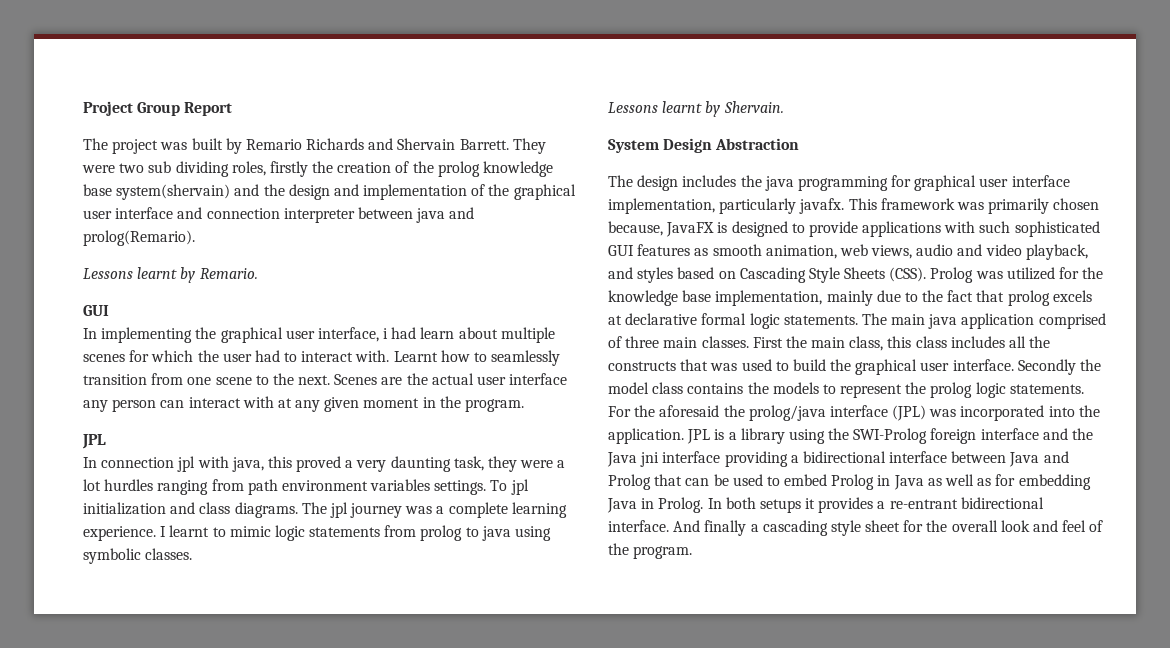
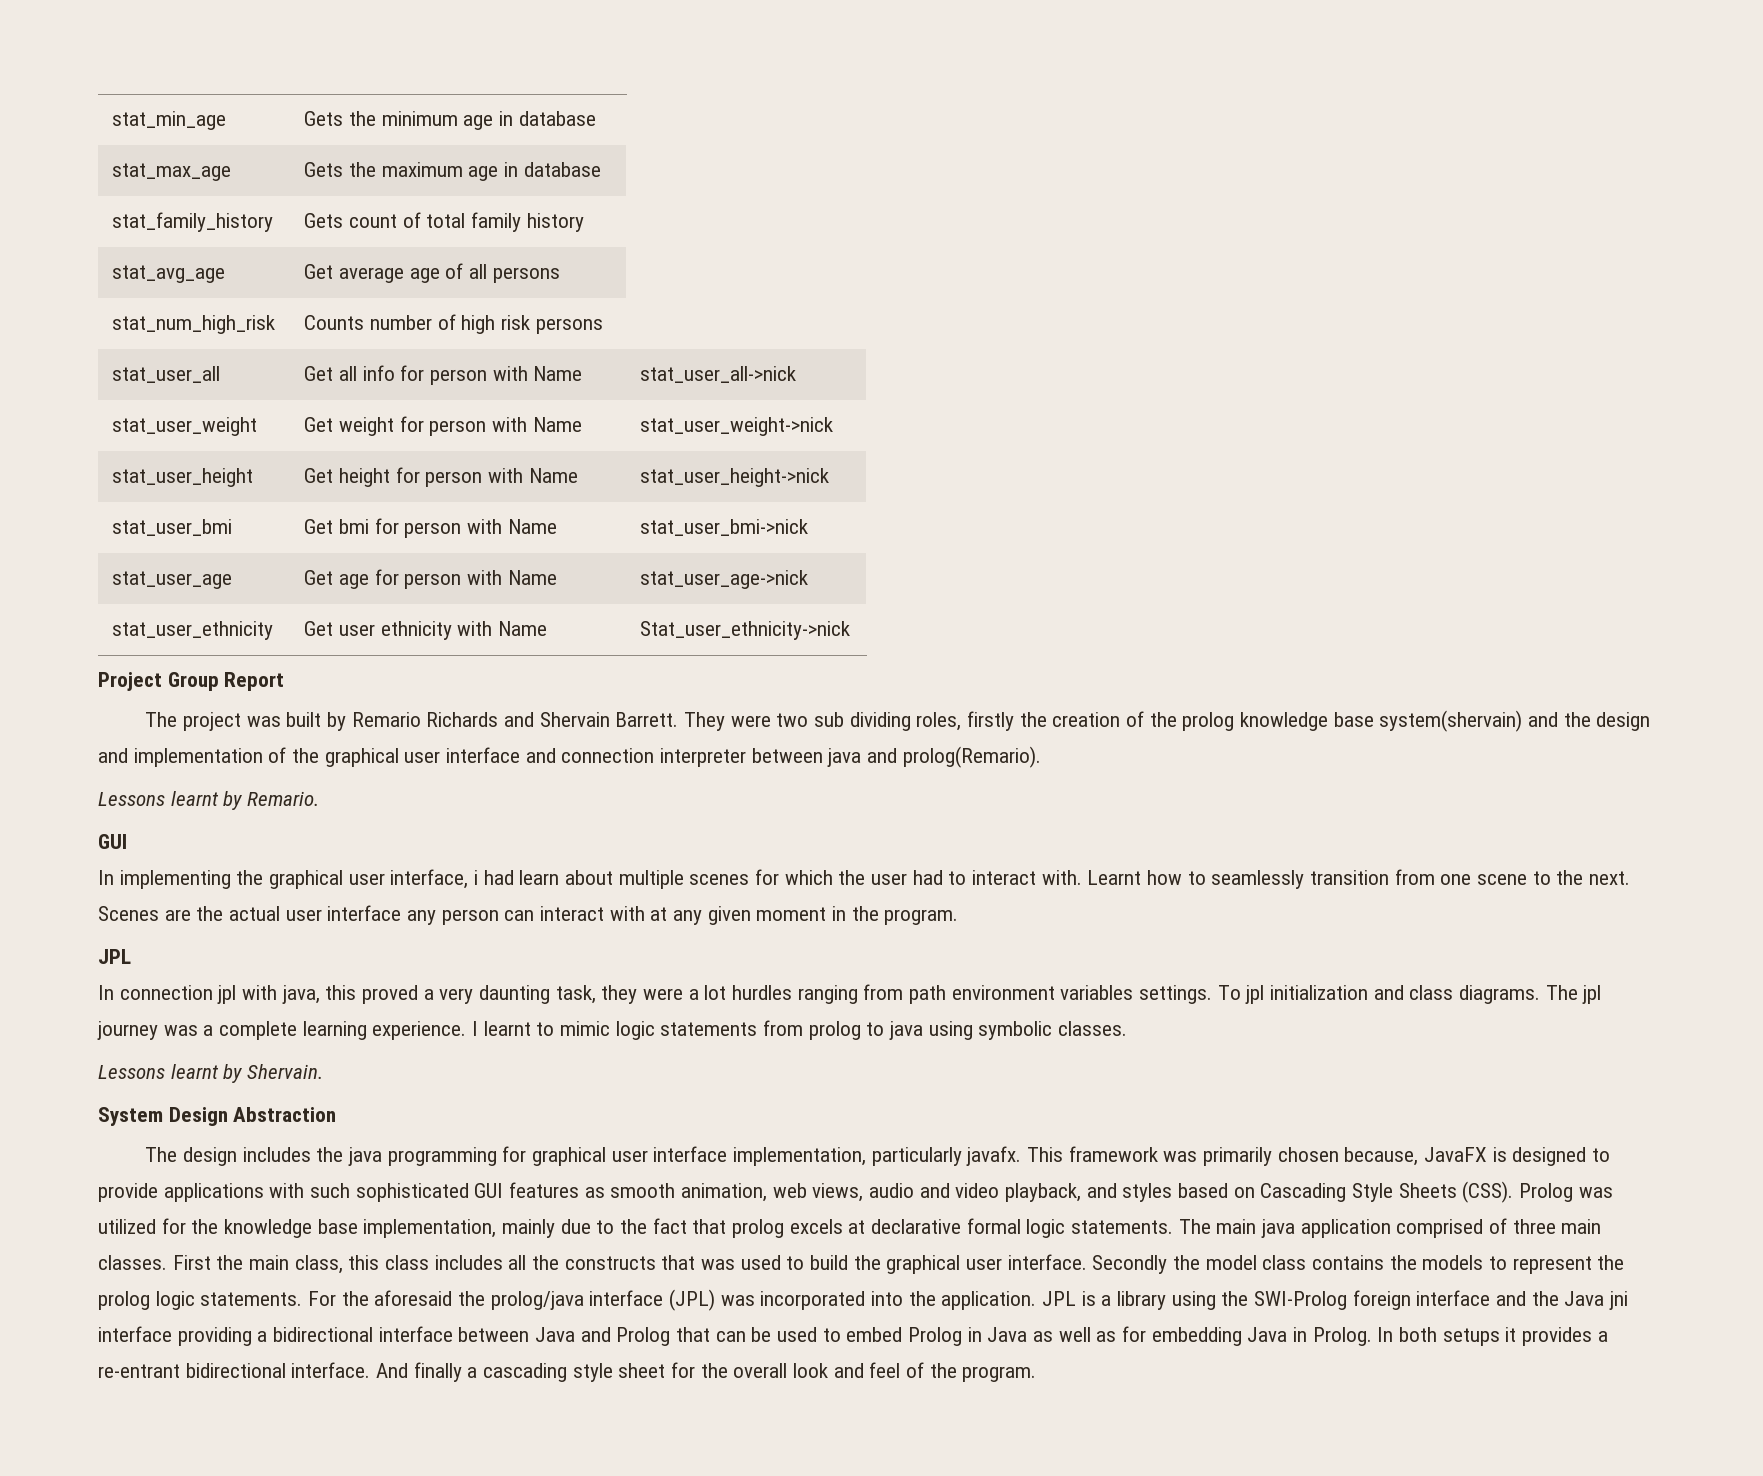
+ stat_min_age | Gets the minimum age in database
+ stat_max_age | Gets the maximum age in database
+ stat_family_history | Gets count of total family history
+ stat_avg_age | Get average age of all persons
+ stat_num_high_risk | Counts number of high risk persons
+ stat_user_all | Get all info for person with Name | stat_user_all->nick
+ stat_user_weight | Get weight for person with Name | stat_user_weight->nick
+ stat_user_height | Get height for person with Name | stat_user_height->nick
+ stat_user_bmi | Get bmi for person with Name | stat_user_bmi->nick
+ stat_user_age | Get age for person with Name | stat_user_age->nick
+ stat_user_ethnicity | Get user ethnicity with Name | Stat_user_ethnicity->nick

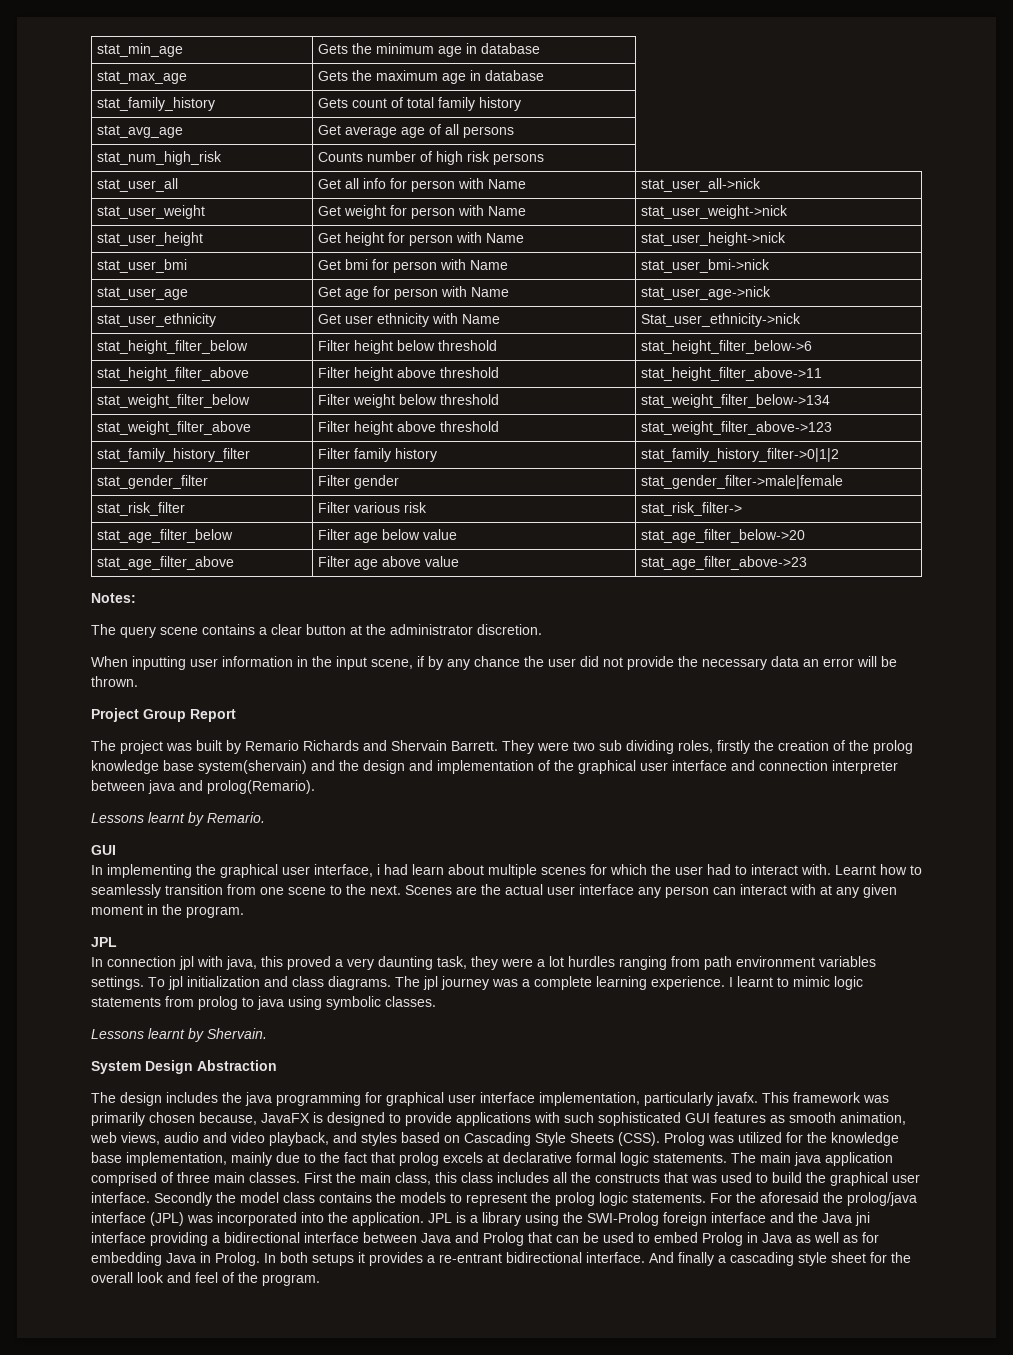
+ stat_height_filter_below | Filter height below threshold | stat_height_filter_below->6
+ stat_height_filter_above | Filter height above threshold | stat_height_filter_above->11
+ stat_weight_filter_below | Filter weight below threshold | stat_weight_filter_below->134
+ stat_weight_filter_above | Filter height above threshold | stat_weight_filter_above->123
+ stat_family_history_filter | Filter family history | stat_family_history_filter->0|1|2
+ stat_gender_filter | Filter gender | stat_gender_filter->male|female
+ stat_risk_filter | Filter various risk | stat_risk_filter->
+ stat_age_filter_below | Filter age below value | stat_age_filter_below->20
+ stat_age_filter_above | Filter age above value | stat_age_filter_above->23
+ Notes:
+ The query scene contains a clear button at the administrator discretion.
+ When inputting user information in the input scene, if by any chance the user did not provide the necessary data an error will be thrown.

